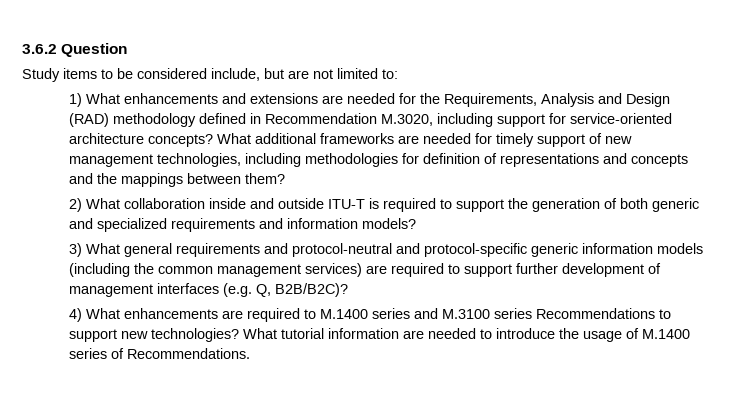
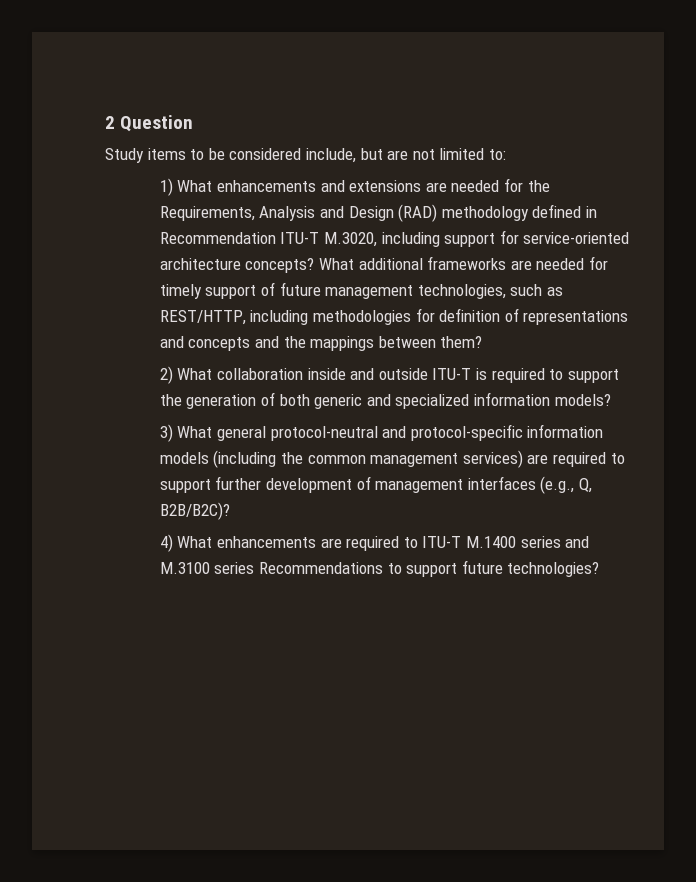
- 3.6.2 Question
+ 2 Question
- 1) What enhancements and extensions are needed for the Requirements, Analysis and Design (RAD) methodology defined in Recommendation M.3020, including support for service-oriented architecture concepts?
+ 1) What enhancements and extensions are needed for the Requirements, Analysis and Design (RAD) methodology defined in Recommendation ITU-T M.3020, including support for service-oriented architecture concepts?
- What additional frameworks are needed for timely support of new management technologies, including methodologies for definition of representations and concepts and the mappings between them?
+ What additional frameworks are needed for timely support of future management technologies, such as REST/HTTP, including methodologies for definition of representations and concepts and the mappings between them?
- 2) What collaboration inside and outside ITU-T is required to support the generation of both generic and specialized requirements and information models?
+ 2) What collaboration inside and outside ITU-T is required to support the generation of both generic and specialized information models?
- 3) What general requirements and protocol-neutral and protocol-specific generic information models (including the common management services) are required to support further development of management interfaces (e.g. Q, B2B/B2C)?
+ 3) What general protocol-neutral and protocol-specific information models (including the common management services) are required to support further development of management interfaces (e.g., Q, B2B/B2C)?
- 4) What enhancements are required to M.1400 series and M.3100 series Recommendations to support new technologies? What tutorial information are needed to introduce the usage of M.1400 series of Recommendations.
+ 4) What enhancements are required to ITU-T M.1400 series and M.3100 series Recommendations to support future technologies?

